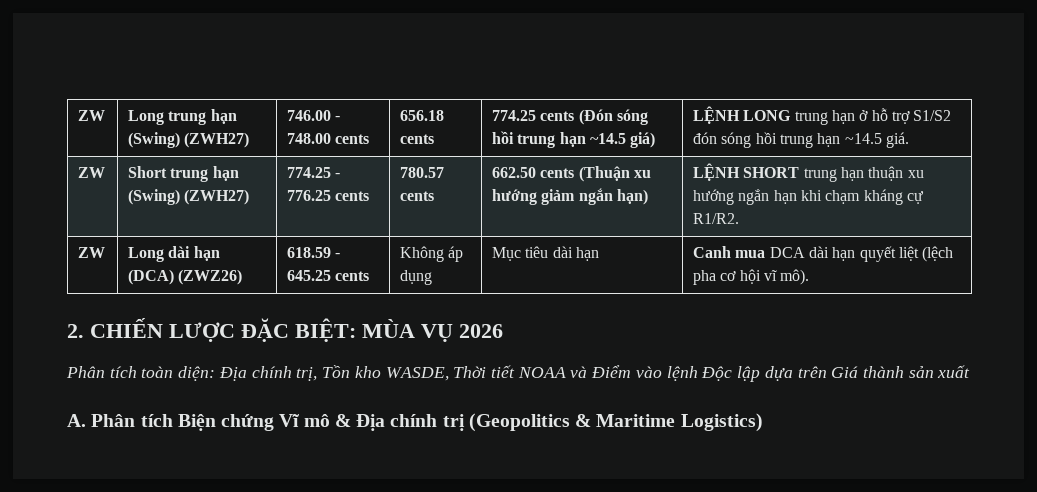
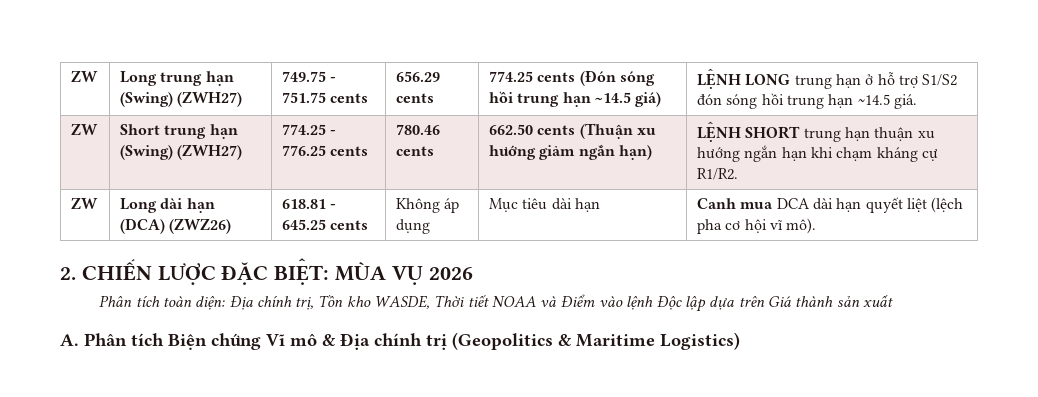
- ZW | Long trung hạn (Swing) (ZWH27) | 746.00 - 748.00 cents | 656.18 cents | 774.25 cents (Đón sóng hồi trung hạn ~14.5 giá) | LỆNH LONG trung hạn ở hỗ trợ S1/S2 đón sóng hồi trung hạn ~14.5 giá.
+ ZW | Long trung hạn (Swing) (ZWH27) | 749.75 - 751.75 cents | 656.29 cents | 774.25 cents (Đón sóng hồi trung hạn ~14.5 giá) | LỆNH LONG trung hạn ở hỗ trợ S1/S2 đón sóng hồi trung hạn ~14.5 giá.
- ZW | Short trung hạn (Swing) (ZWH27) | 774.25 - 776.25 cents | 780.57 cents | 662.50 cents (Thuận xu hướng giảm ngắn hạn) | LỆNH SHORT trung hạn thuận xu hướng ngắn hạn khi chạm kháng cự R1/R2.
+ ZW | Short trung hạn (Swing) (ZWH27) | 774.25 - 776.25 cents | 780.46 cents | 662.50 cents (Thuận xu hướng giảm ngắn hạn) | LỆNH SHORT trung hạn thuận xu hướng ngắn hạn khi chạm kháng cự R1/R2.
- ZW | Long dài hạn (DCA) (ZWZ26) | 618.59 - 645.25 cents | Không áp dụng | Mục tiêu dài hạn | Canh mua DCA dài hạn quyết liệt (lệch pha cơ hội vĩ mô).
+ ZW | Long dài hạn (DCA) (ZWZ26) | 618.81 - 645.25 cents | Không áp dụng | Mục tiêu dài hạn | Canh mua DCA dài hạn quyết liệt (lệch pha cơ hội vĩ mô).

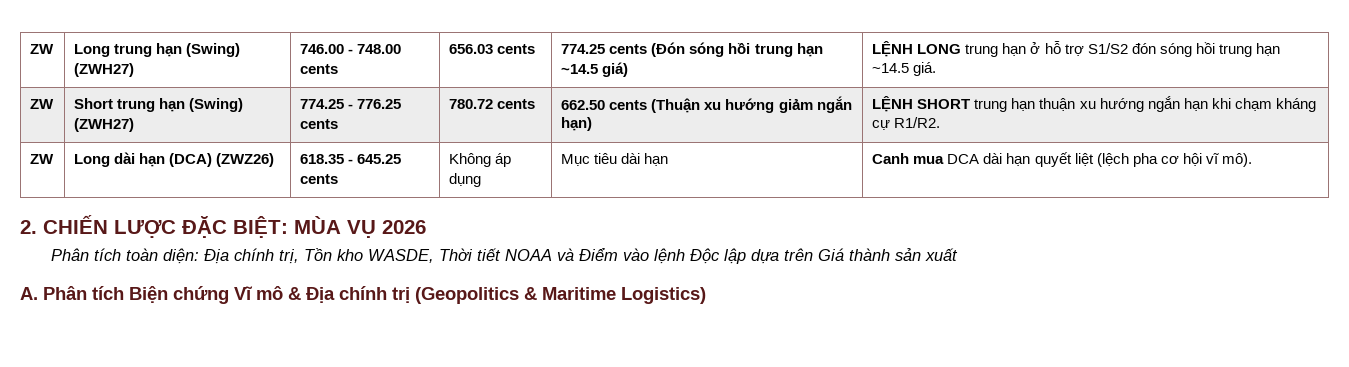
- ZW | Long trung hạn (Swing) (ZWH27) | 749.75 - 751.75 cents | 656.29 cents | 774.25 cents (Đón sóng hồi trung hạn ~14.5 giá) | LỆNH LONG trung hạn ở hỗ trợ S1/S2 đón sóng hồi trung hạn ~14.5 giá.
+ ZW | Long trung hạn (Swing) (ZWH27) | 746.00 - 748.00 cents | 656.03 cents | 774.25 cents (Đón sóng hồi trung hạn ~14.5 giá) | LỆNH LONG trung hạn ở hỗ trợ S1/S2 đón sóng hồi trung hạn ~14.5 giá.
- ZW | Short trung hạn (Swing) (ZWH27) | 774.25 - 776.25 cents | 780.46 cents | 662.50 cents (Thuận xu hướng giảm ngắn hạn) | LỆNH SHORT trung hạn thuận xu hướng ngắn hạn khi chạm kháng cự R1/R2.
+ ZW | Short trung hạn (Swing) (ZWH27) | 774.25 - 776.25 cents | 780.72 cents | 662.50 cents (Thuận xu hướng giảm ngắn hạn) | LỆNH SHORT trung hạn thuận xu hướng ngắn hạn khi chạm kháng cự R1/R2.
- ZW | Long dài hạn (DCA) (ZWZ26) | 618.81 - 645.25 cents | Không áp dụng | Mục tiêu dài hạn | Canh mua DCA dài hạn quyết liệt (lệch pha cơ hội vĩ mô).
+ ZW | Long dài hạn (DCA) (ZWZ26) | 618.35 - 645.25 cents | Không áp dụng | Mục tiêu dài hạn | Canh mua DCA dài hạn quyết liệt (lệch pha cơ hội vĩ mô).

